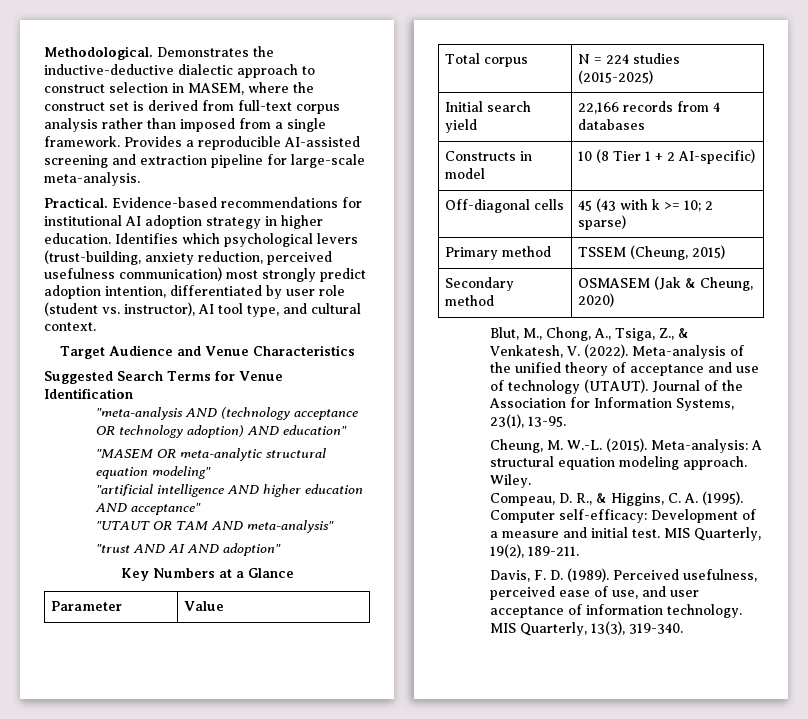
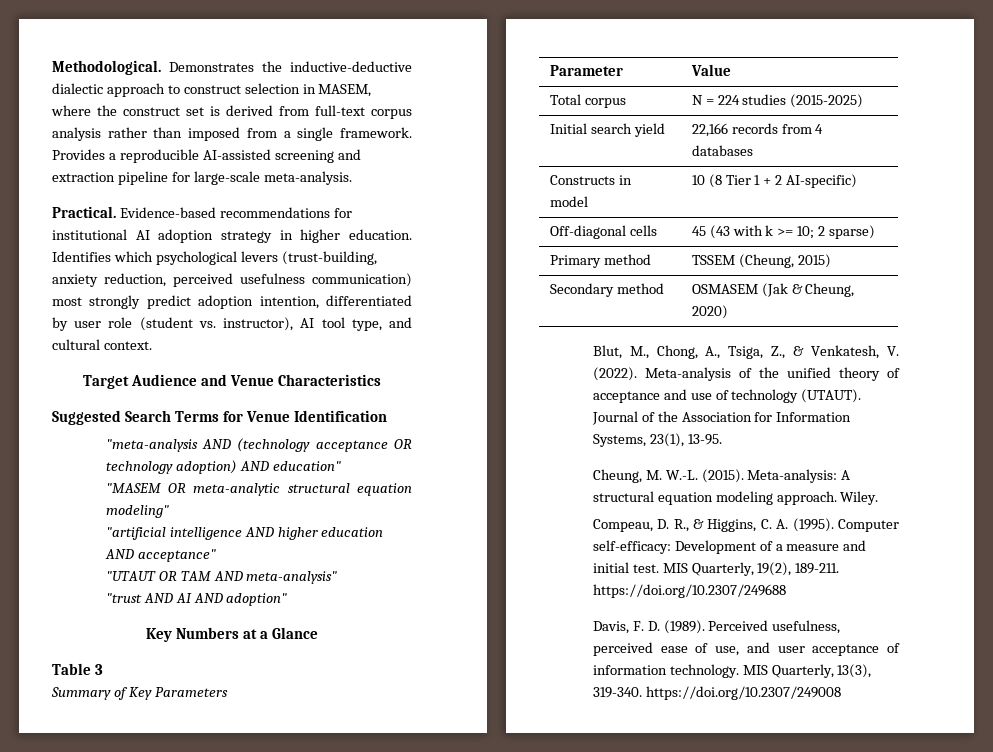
+ Table 3
+ Summary of Key Parameters
- MIS Quarterly, 19(2), 189-211.
+ MIS Quarterly, 19(2), 189-211. https://doi.org/10.2307/249688
- MIS Quarterly, 13(3), 319-340.
+ MIS Quarterly, 13(3), 319-340. https://doi.org/10.2307/249008

